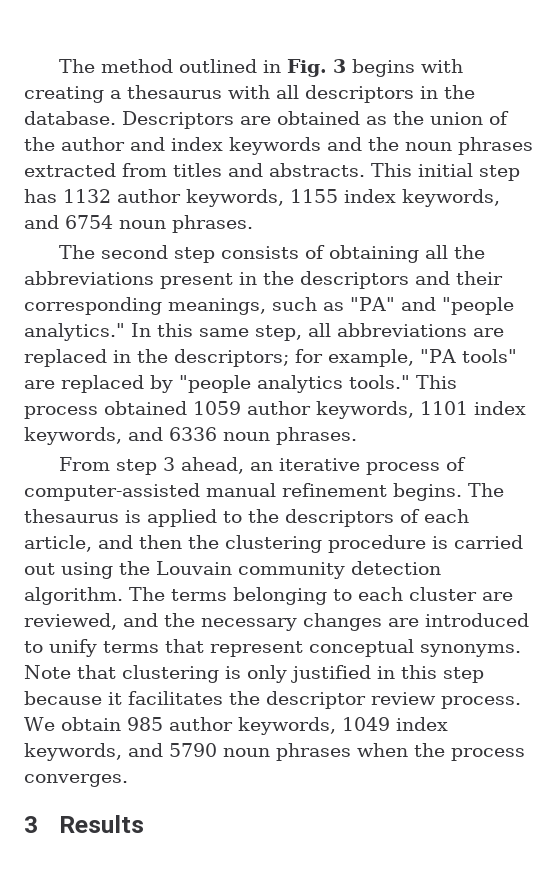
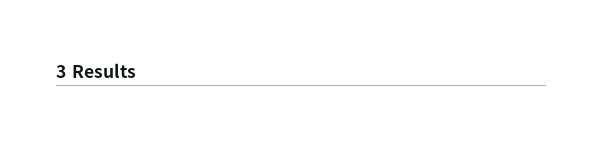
- The method outlined in Fig. 3 begins with creating a thesaurus with all descriptors in the database. Descriptors are obtained as the union of the author and index keywords and the noun phrases extracted from titles and abstracts. This initial step has 1132 author keywords, 1155 index keywords, and 6754 noun phrases.
- The second step consists of obtaining all the abbreviations present in the descriptors and their corresponding meanings, such as "PA" and "people analytics." In this same step, all abbreviations are replaced in the descriptors; for example, "PA tools" are replaced by "people analytics tools." This process obtained 1059 author keywords, 1101 index keywords, and 6336 noun phrases.
- From step 3 ahead, an iterative process of computer-assisted manual refinement begins. The thesaurus is applied to the descriptors of each article, and then the clustering procedure is carried out using the Louvain community detection algorithm. The terms belonging to each cluster are reviewed, and the necessary changes are introduced to unify terms that represent conceptual synonyms. Note that clustering is only justified in this step because it facilitates the descriptor review process. We obtain 985 author keywords, 1049 index keywords, and 5790 noun phrases when the process converges.

